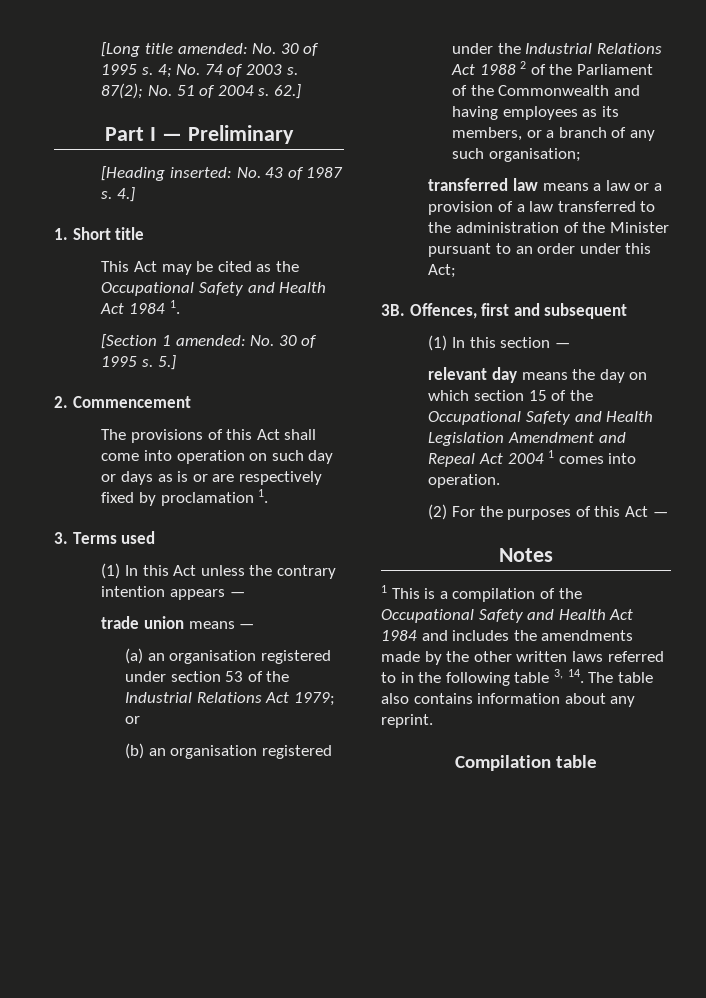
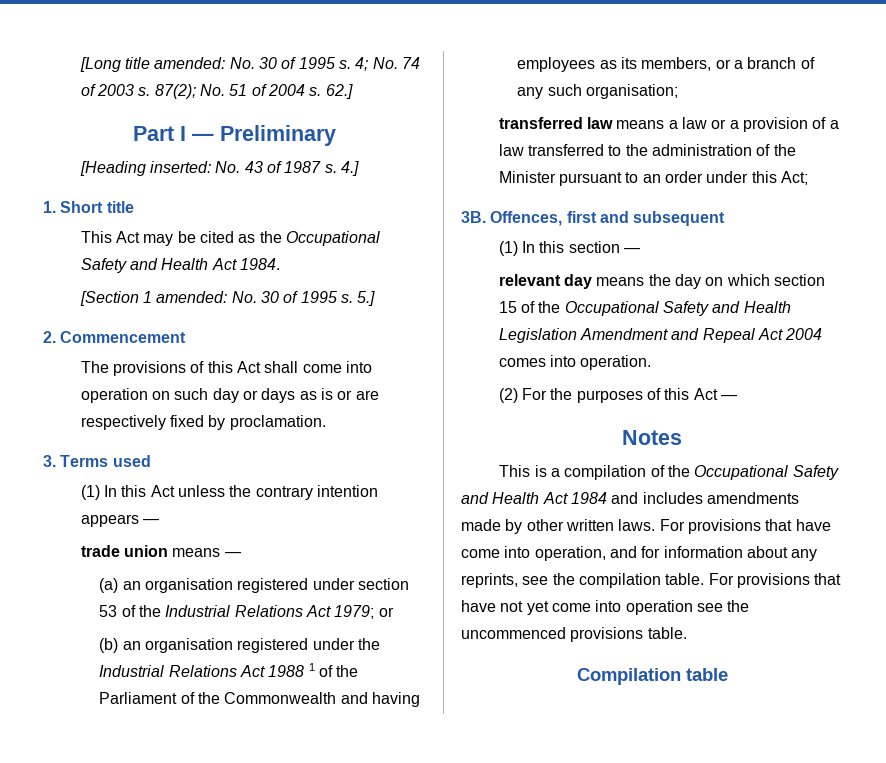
- This Act may be cited as the Occupational Safety and Health Act 1984 1.
+ This Act may be cited as the Occupational Safety and Health Act 1984.
- The provisions of this Act shall come into operation on such day or days as is or are respectively fixed by proclamation 1.
+ The provisions of this Act shall come into operation on such day or days as is or are respectively fixed by proclamation.
- (b) an organisation registered under the Industrial Relations Act 1988 2 of the Parliament of the Commonwealth and having employees as its members, or a branch of any such organisation;
+ (b) an organisation registered under the Industrial Relations Act 1988 1 of the Parliament of the Commonwealth and having employees as its members, or a branch of any such organisation;
- relevant day means the day on which section 15 of the Occupational Safety and Health Legislation Amendment and Repeal Act 2004 1 comes into operation.
+ relevant day means the day on which section 15 of the Occupational Safety and Health Legislation Amendment and Repeal Act 2004 comes into operation.
- 1 This is a compilation of the Occupational Safety and Health Act 1984 and includes the amendments made by the other written laws referred to in the following table 3, 14. The table also contains information about any reprint.
+ This is a compilation of the Occupational Safety and Health Act 1984 and includes amendments made by other written laws. For provisions that have come into operation, and for information about any reprints, see the compilation table. For provisions that have not yet come into operation see the uncommenced provisions table.

